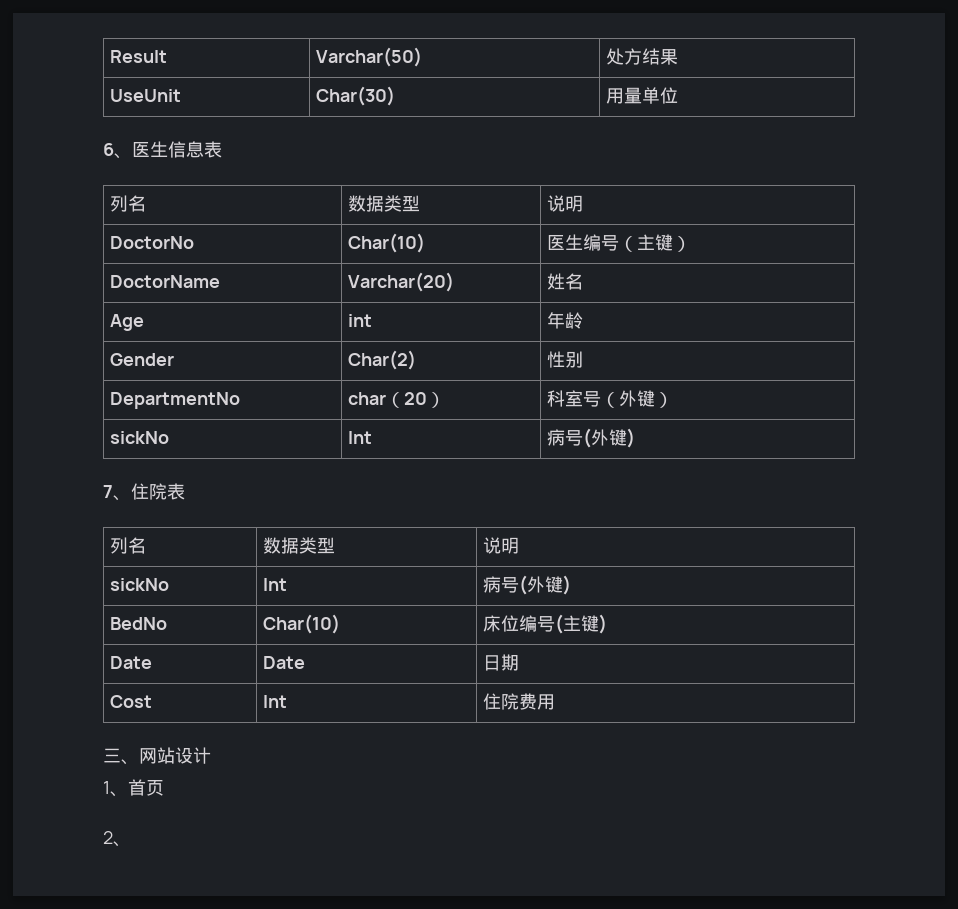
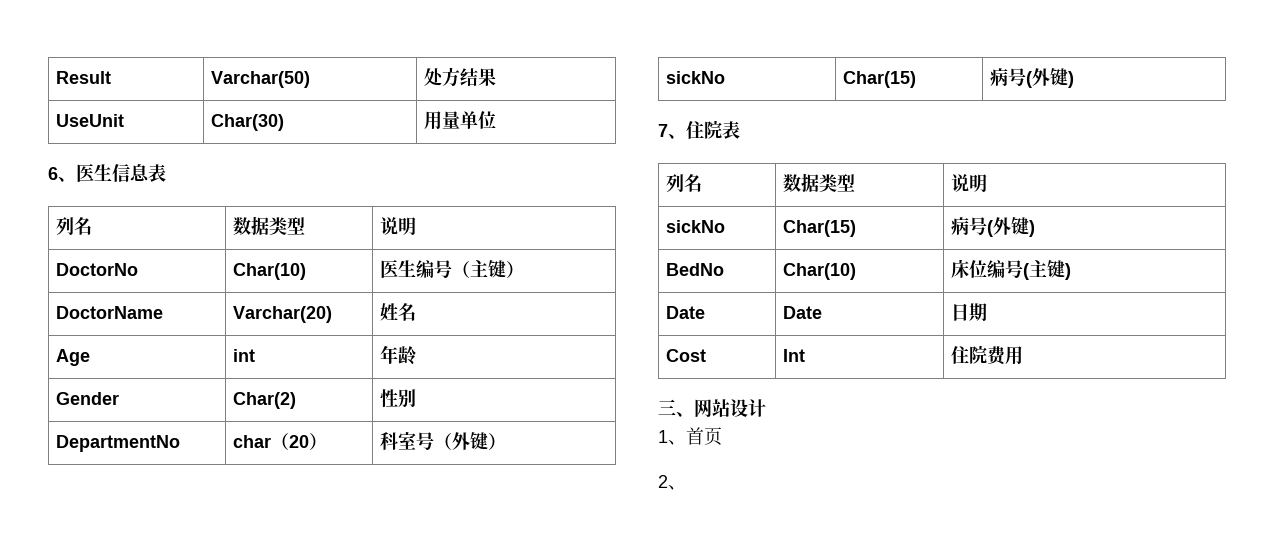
  DepartmentNo | char（20） | 科室号（外键）
- sickNo | Int | 病号(外键)
+ sickNo | Char(15) | 病号(外键)
  7、住院表
  列名 | 数据类型 | 说明
- sickNo | Int | 病号(外键)
+ sickNo | Char(15) | 病号(外键)

